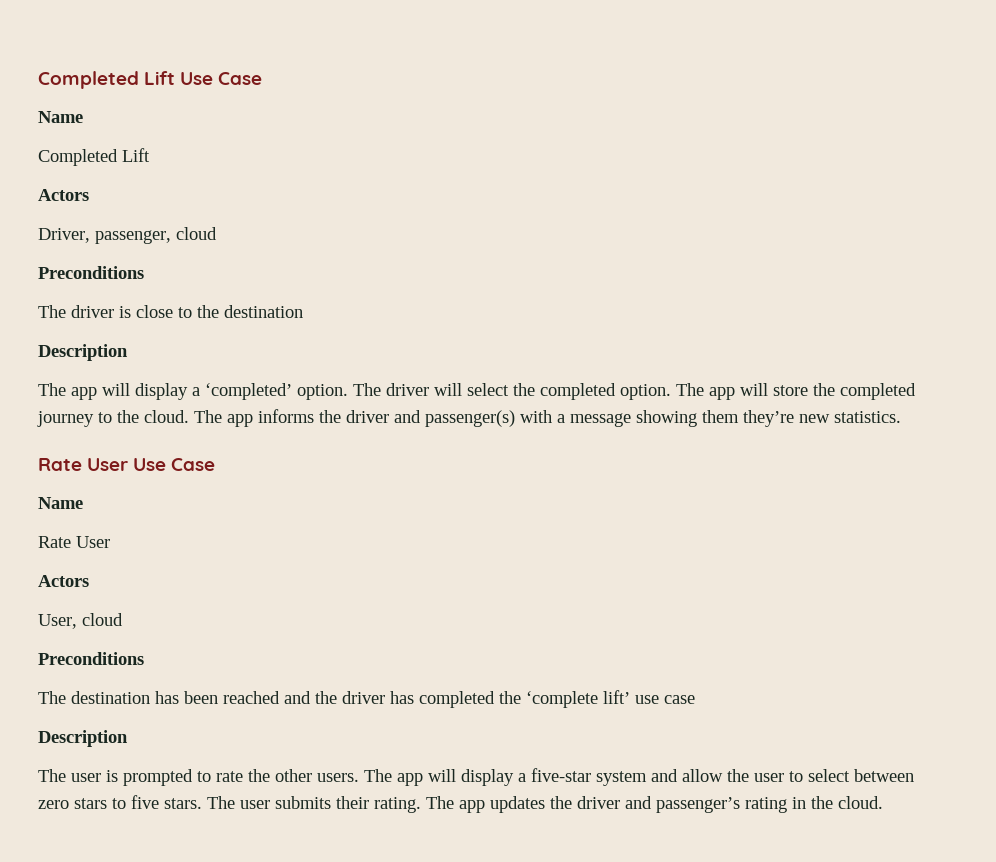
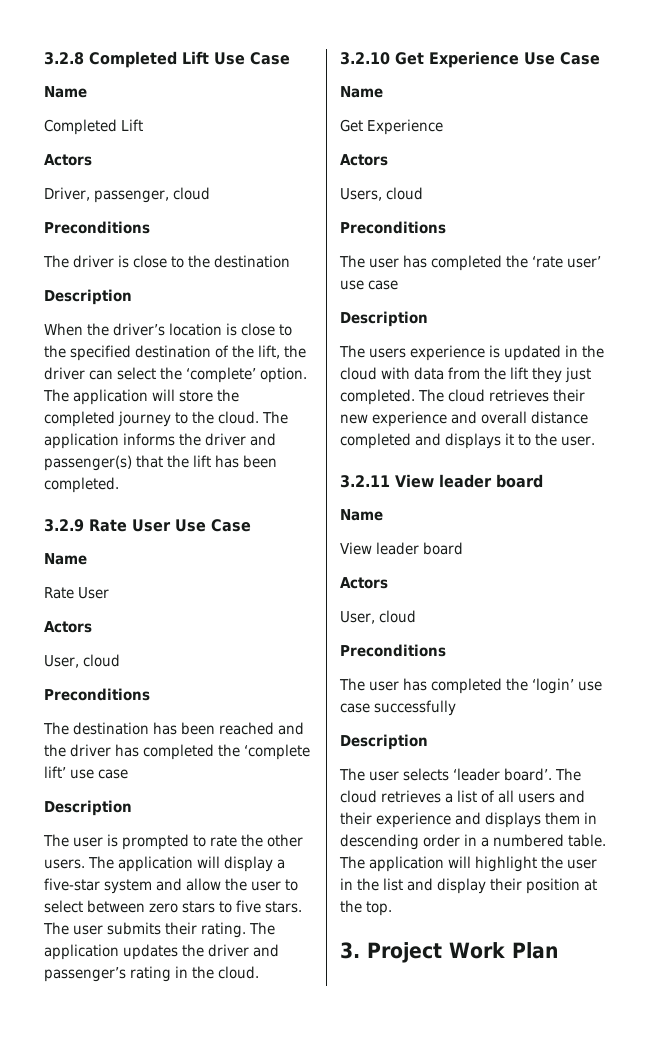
- Completed Lift Use Case
+ 3.2.8 Completed Lift Use Case
- The app will display a ‘completed’ option. The driver will select the completed option. The app will store the completed journey to the cloud.
+ When the driver’s location is close to the specified destination of the lift, the driver can select the ‘complete’ option. The application will store the completed journey to the cloud.
- The app informs the driver and passenger(s) with a message showing them they’re new statistics.
- Rate User Use Case
+ The application informs the driver and passenger(s) that the lift has been completed.
+ 3.2.9 Rate User Use Case
- The app will display a five-star system and allow the user to select between zero stars to five stars.
+ The application will display a five-star system and allow the user to select between zero stars to five stars.
- The app updates the driver and passenger’s rating in the cloud.
+ The application updates the driver and passenger’s rating in the cloud.
+ 3.2.10 Get Experience Use Case
+ Name
+ Get Experience
+ Actors
+ Users, cloud
+ Preconditions
+ The user has completed the ‘rate user’ use case
+ Description
+ The users experience is updated in the cloud with data from the lift they just completed. The cloud retrieves their new experience and overall distance completed and displays it to the user.
+ 3.2.11 View leader board
+ Name
+ View leader board
+ Actors
+ User, cloud
+ Preconditions
+ The user has completed the ‘login’ use case successfully
+ Description
+ The user selects ‘leader board’. The cloud retrieves a list of all users and their experience and displays them in descending order in a numbered table. The application will highlight the user in the list and display their position at the top.
+ 3. Project Work Plan

